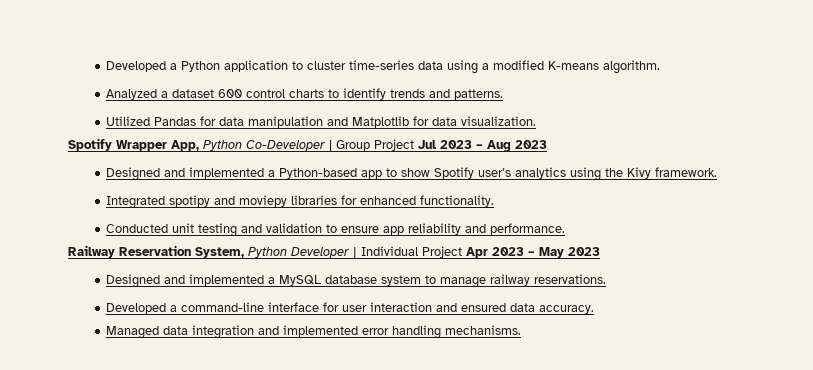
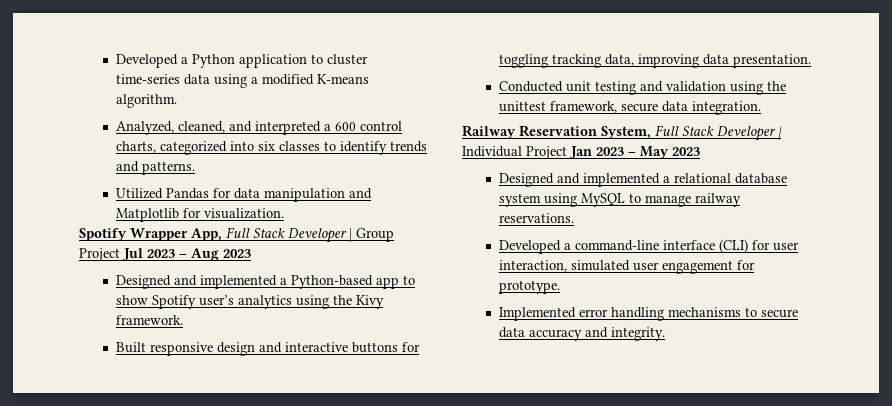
- Analyzed a dataset 600 control charts to identify trends and patterns.
+ Analyzed, cleaned, and interpreted a 600 control charts, categorized into six classes to identify trends and patterns.
- Utilized Pandas for data manipulation and Matplotlib for data visualization.
+ Utilized Pandas for data manipulation and Matplotlib for visualization.
- Spotify Wrapper App, Python Co-Developer | Group Project Jul 2023 – Aug 2023
+ Spotify Wrapper App, Full Stack Developer | Group Project Jul 2023 – Aug 2023
- Integrated spotipy and moviepy libraries for enhanced functionality.
+ Built responsive design and interactive buttons for toggling tracking data, improving data presentation.
- Conducted unit testing and validation to ensure app reliability and performance.
+ Conducted unit testing and validation using the unittest framework, secure data integration.
- Railway Reservation System, Python Developer | Individual Project Apr 2023 – May 2023
+ Railway Reservation System, Full Stack Developer | Individual Project Jan 2023 – May 2023
- Designed and implemented a MySQL database system to manage railway reservations.
+ Designed and implemented a relational database system using MySQL to manage railway reservations.
- Developed a command-line interface for user interaction and ensured data accuracy.
- Managed data integration and implemented error handling mechanisms.
+ Developed a command-line interface (CLI) for user interaction, simulated user engagement for prototype.
+ Implemented error handling mechanisms to secure data accuracy and integrity.

